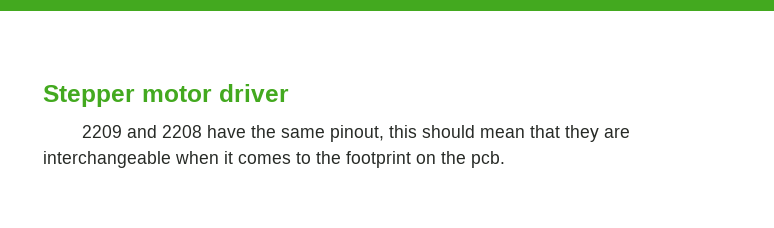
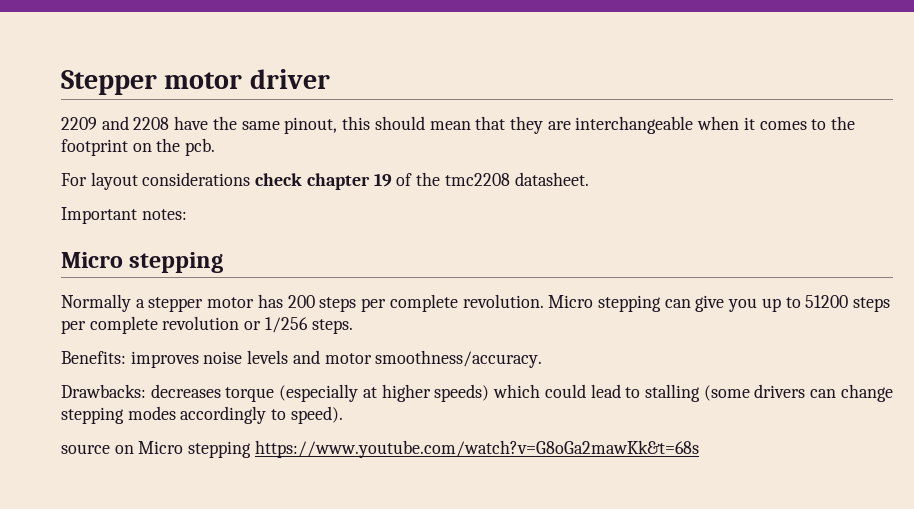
+ For layout considerations check chapter 19 of the tmc2208 datasheet.
+ Important notes:
+ Micro stepping
+ Normally a stepper motor has 200 steps per complete revolution. Micro stepping can give you up to 51200 steps per complete revolution or 1/256 steps.
+ Benefits: improves noise levels and motor smoothness/accuracy.
+ Drawbacks: decreases torque (especially at higher speeds) which could lead to stalling (some drivers can change stepping modes accordingly to speed).
+ source on Micro stepping https://www.youtube.com/watch?v=G8oGa2mawKk&t=68s

